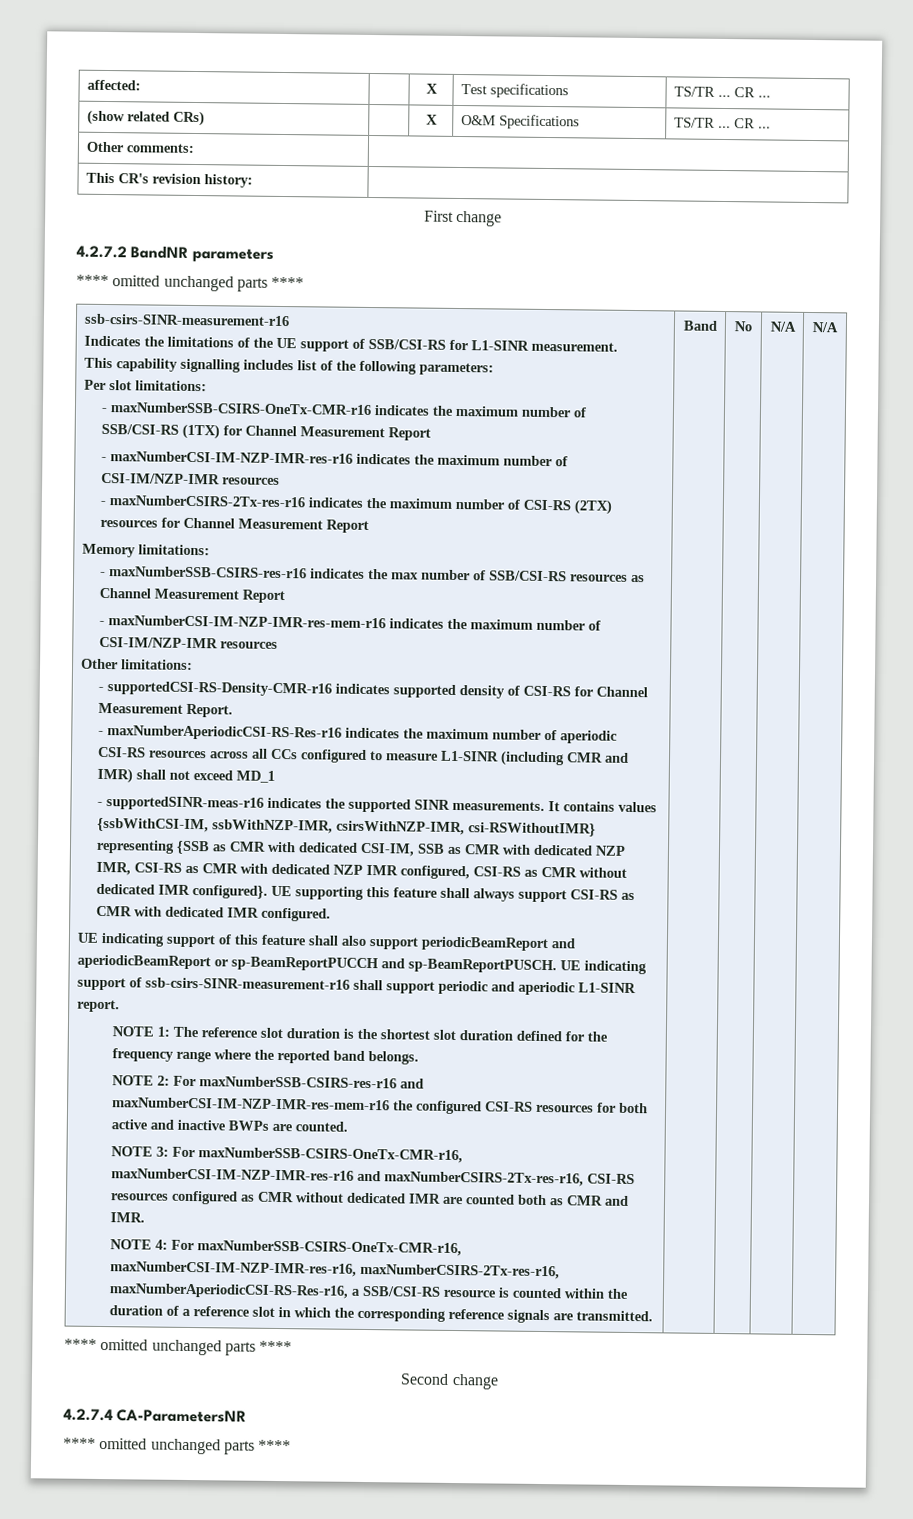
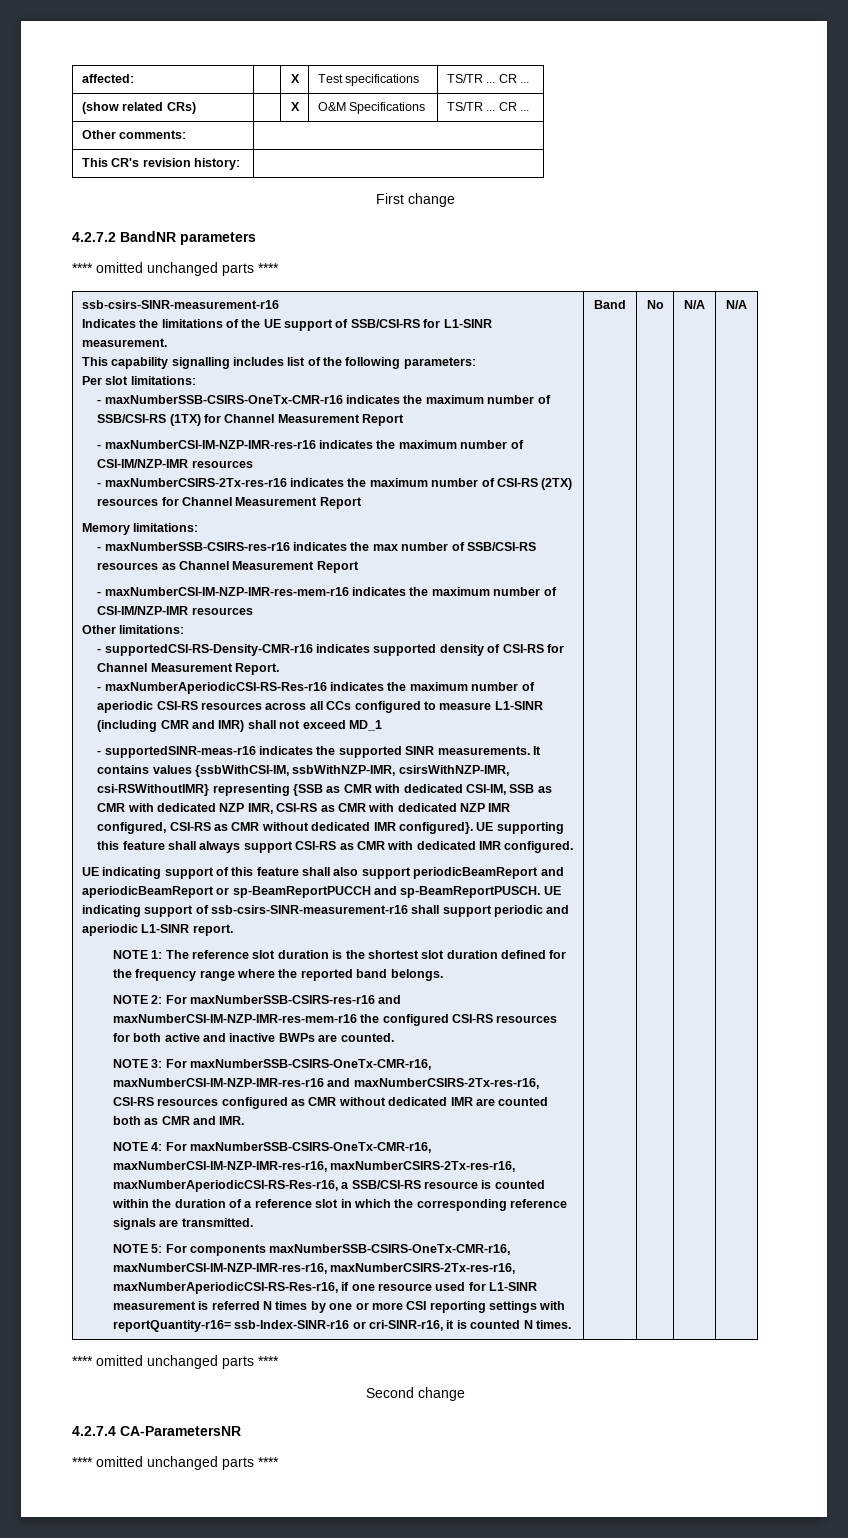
+ NOTE 5: For components maxNumberSSB-CSIRS-OneTx-CMR-r16, maxNumberCSI-IM-NZP-IMR-res-r16, maxNumberCSIRS-2Tx-res-r16, maxNumberAperiodicCSI-RS-Res-r16, if one resource used for L1-SINR measurement is referred N times by one or more CSI reporting settings with reportQuantity-r16= ssb-Index-SINR-r16 or cri-SINR-r16, it is counted N times.

